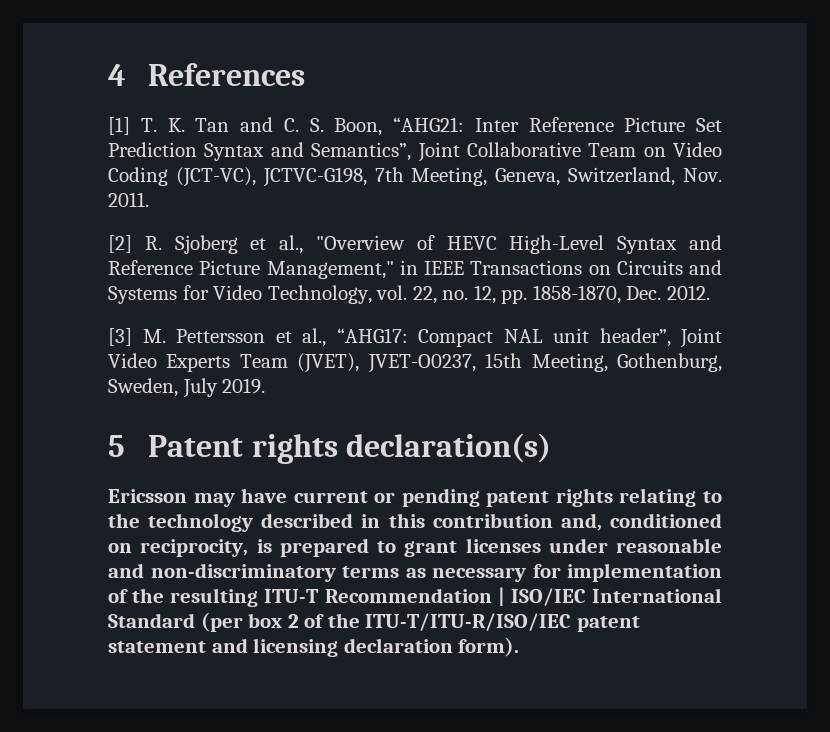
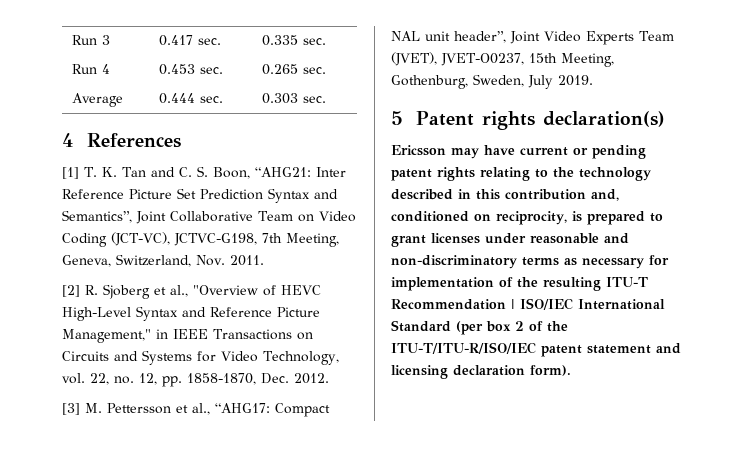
+ Run 3 | 0.417 sec. | 0.335 sec.
+ Run 4 | 0.453 sec. | 0.265 sec.
+ Average | 0.444 sec. | 0.303 sec.

